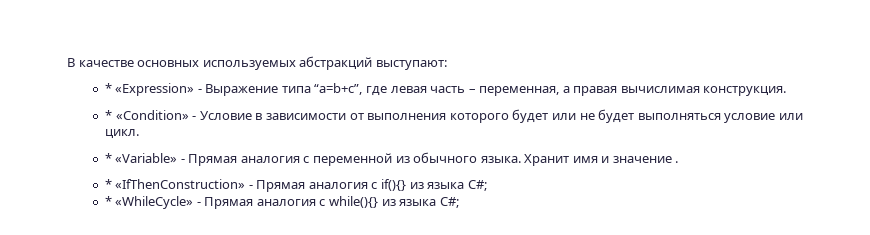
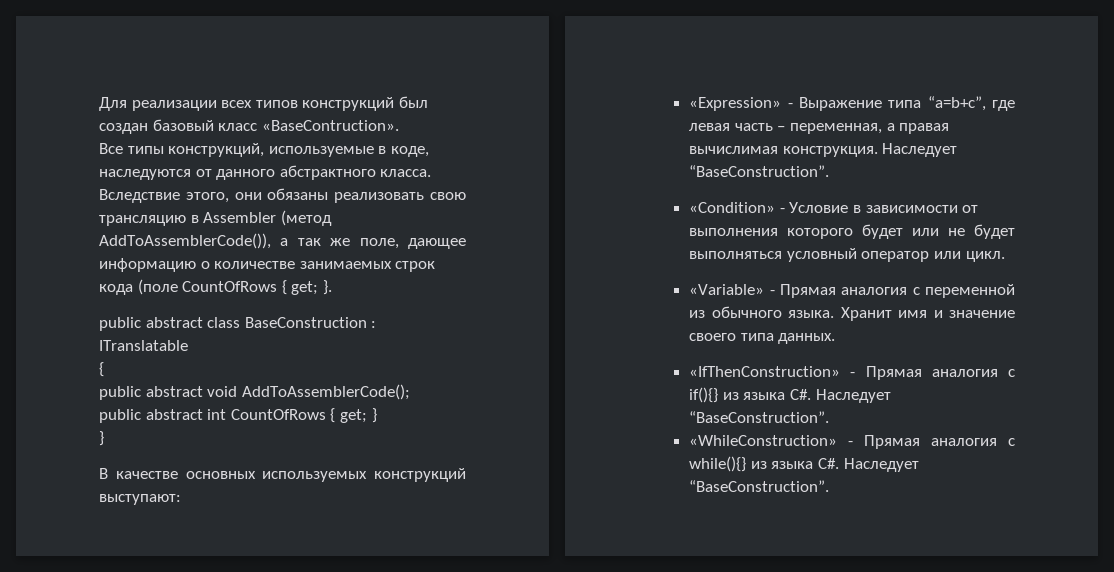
+ Для реализации всех типов конструкций был создан базовый класс «BaseContruction».
+ Все типы конструкций, используемые в коде, наследуются от данного абстрактного класса. Вследствие этого, они обязаны реализовать свою трансляцию в Assembler (метод AddToAssemblerCode()), а так же поле, дающее информацию о количестве занимаемых строк кода (поле CountOfRows { get; }.
+ public abstract class BaseConstruction : ITranslatable
+ {
+ public abstract void AddToAssemblerCode();
+ public abstract int CountOfRows { get; }
+ }
- В качестве основных используемых абстракций выступают:
+ В качестве основных используемых конструкций выступают:
- * «Expression» - Выражение типа “a=b+c”, где левая часть – переменная, а правая вычислимая конструкция.
- * «Condition» - Условие в зависимости от выполнения которого будет или не будет выполняться условие или цикл.
+ «Expression» - Выражение типа “a=b+c”, где левая часть – переменная, а правая вычислимая конструкция. Наследует “BaseConstruction”.
+ «Condition» - Условие в зависимости от выполнения которого будет или не будет выполняться условный оператор или цикл.
- * «Variable» - Прямая аналогия с переменной из обычного языка.
+ «Variable» - Прямая аналогия с переменной из обычного языка.
- Хранит имя и значение .
- * «IfThenConstruction» - Прямая аналогия с if(){} из языка C#;
- * «WhileCycle» - Прямая аналогия с while(){} из языка C#;
+ Хранит имя и значение своего типа данных.
+ «IfThenConstruction» - Прямая аналогия с if(){} из языка C#. Наследует “BaseConstruction”.
+ «WhileConstruction» - Прямая аналогия с while(){} из языка C#. Наследует “BaseConstruction”.

